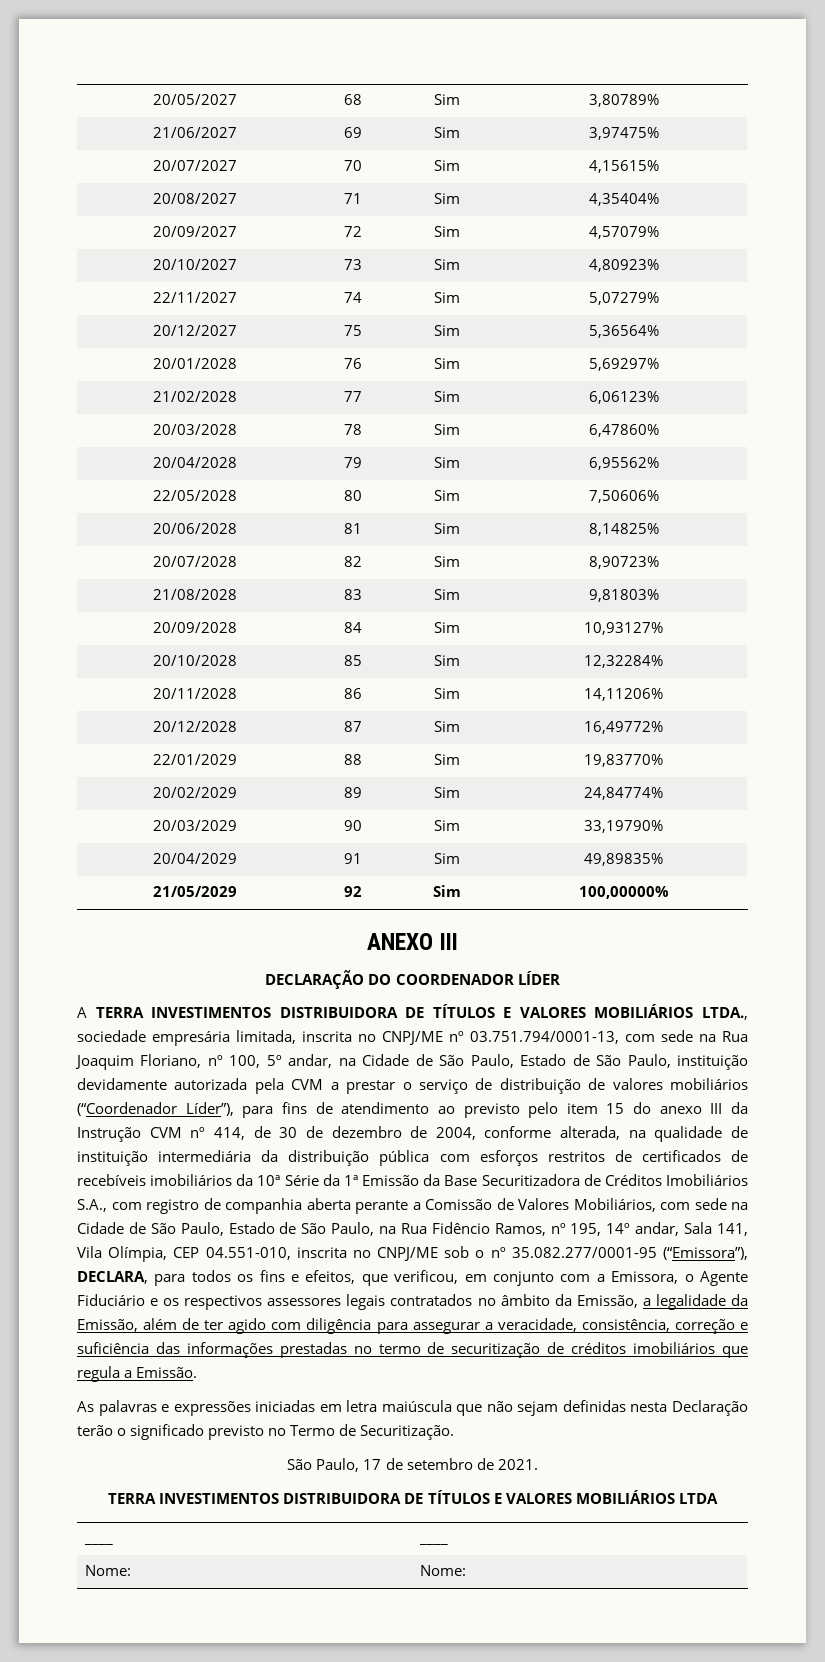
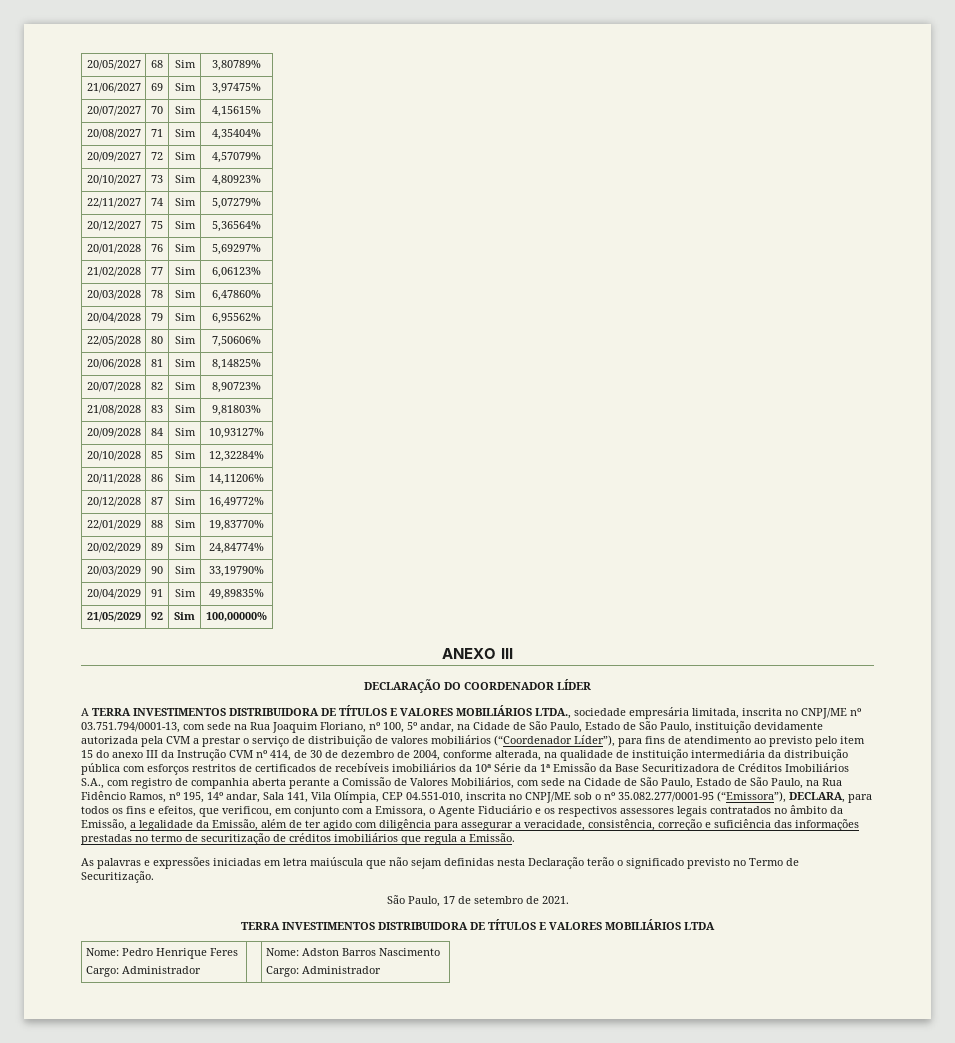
- ____ | ____
- Nome: | Nome:
+ Nome: Pedro Henrique Feres
+ Cargo: Administrador | | Nome: Adston Barros Nascimento
+ Cargo: Administrador

